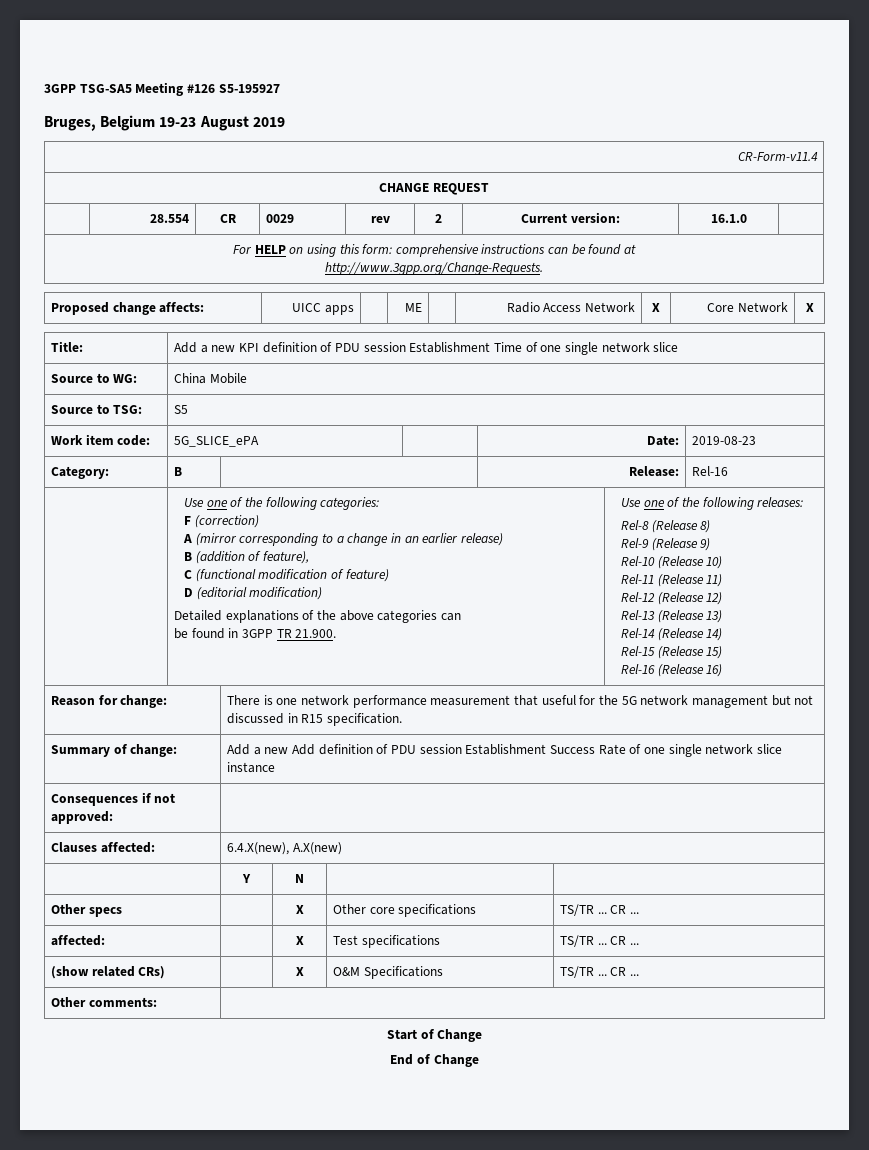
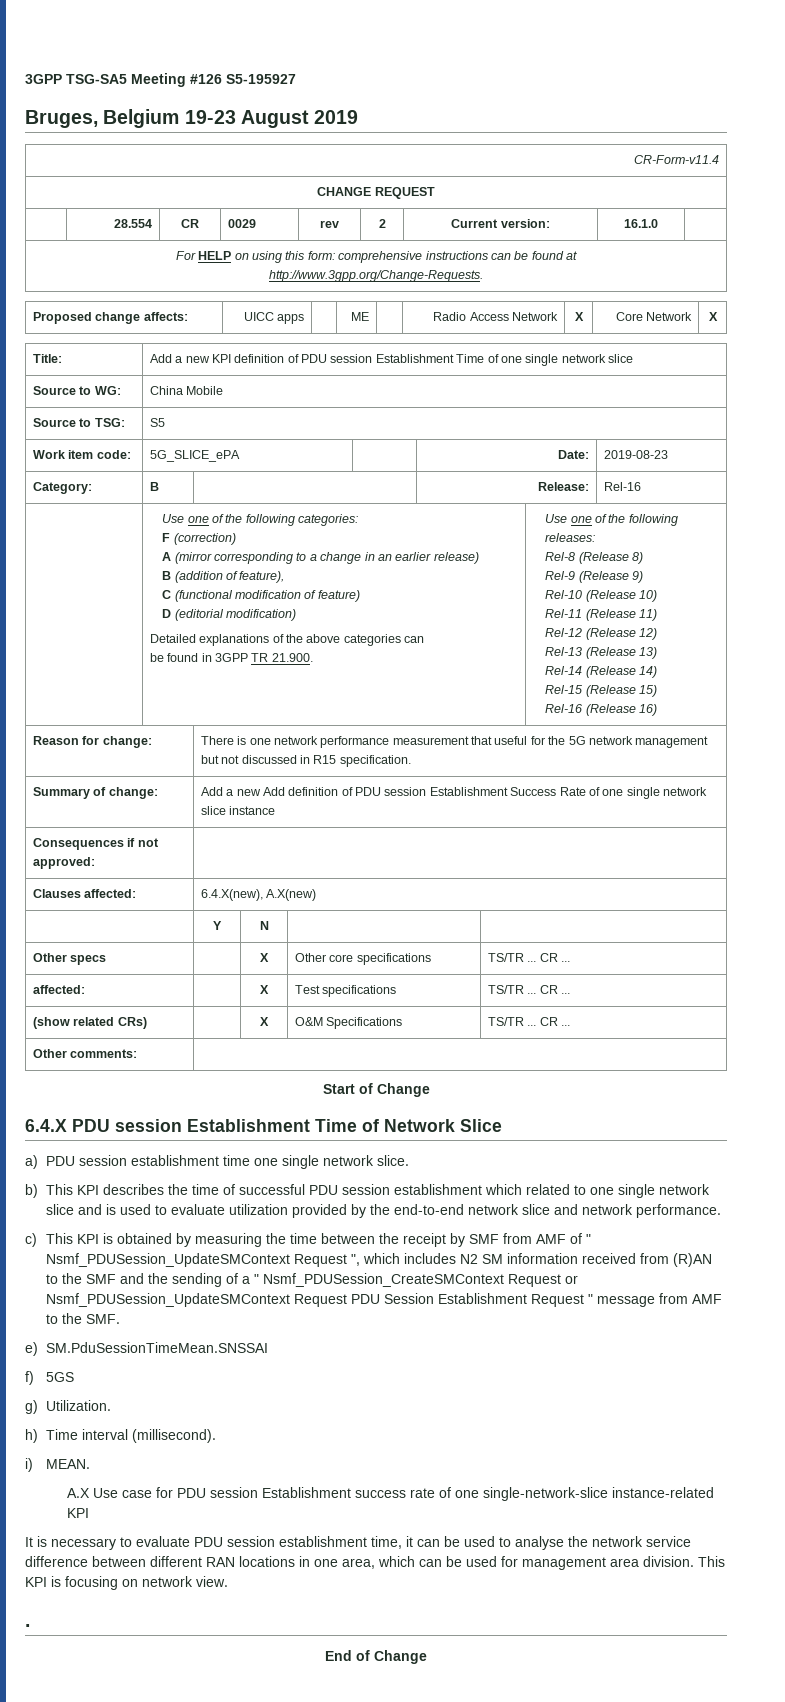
+ 6.4.X PDU session Establishment Time of Network Slice
+ a) PDU session establishment time one single network slice.
+ b) This KPI describes the time of successful PDU session establishment which related to one single network slice and is used to evaluate utilization provided by the end-to-end network slice and network performance.
+ c) This KPI is obtained by measuring the time between the receipt by SMF from AMF of " Nsmf_PDUSession_UpdateSMContext Request ", which includes N2 SM information received from (R)AN to the SMF and the sending of a " Nsmf_PDUSession_CreateSMContext Request or Nsmf_PDUSession_UpdateSMContext Request PDU Session Establishment Request " message from AMF to the SMF.
+ e) SM.PduSessionTimeMean.SNSSAI
+ f) 5GS
+ g) Utilization.
+ h) Time interval (millisecond).
+ i) MEAN.
+ A.X Use case for PDU session Establishment success rate of one single-network-slice instance-related KPI
+ It is necessary to evaluate PDU session establishment time, it can be used to analyse the network service difference between different RAN locations in one area, which can be used for management area division. This KPI is focusing on network view.
+ .

